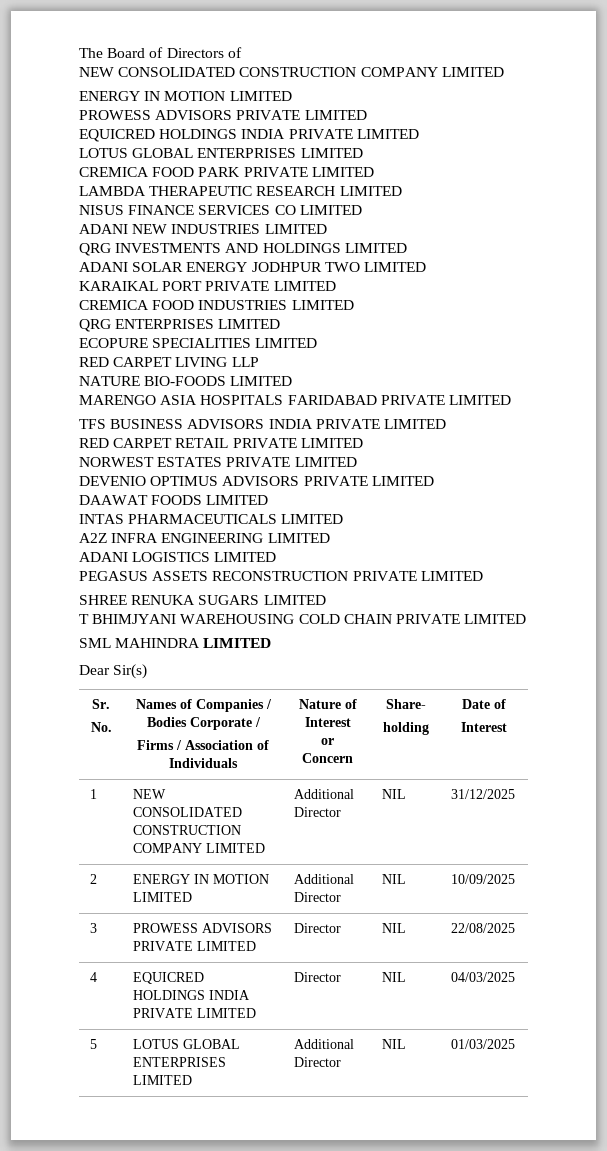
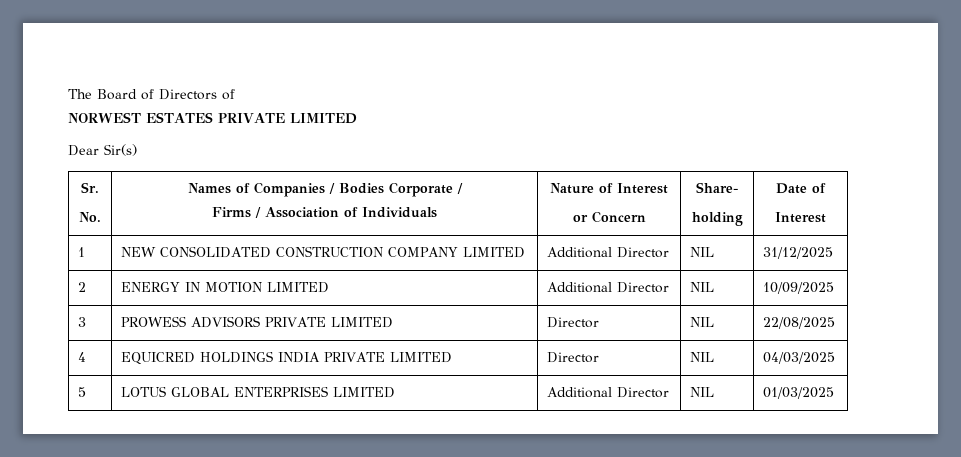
  The Board of Directors of
- NEW CONSOLIDATED CONSTRUCTION COMPANY LIMITED
- ENERGY IN MOTION LIMITED
- PROWESS ADVISORS PRIVATE LIMITED
- EQUICRED HOLDINGS INDIA PRIVATE LIMITED
- LOTUS GLOBAL ENTERPRISES LIMITED
- CREMICA FOOD PARK PRIVATE LIMITED
- LAMBDA THERAPEUTIC RESEARCH LIMITED
- NISUS FINANCE SERVICES CO LIMITED
- ADANI NEW INDUSTRIES LIMITED
- QRG INVESTMENTS AND HOLDINGS LIMITED
- ADANI SOLAR ENERGY JODHPUR TWO LIMITED
- KARAIKAL PORT PRIVATE LIMITED
- CREMICA FOOD INDUSTRIES LIMITED
- QRG ENTERPRISES LIMITED
- ECOPURE SPECIALITIES LIMITED
- RED CARPET LIVING LLP
- NATURE BIO-FOODS LIMITED
- MARENGO ASIA HOSPITALS FARIDABAD PRIVATE LIMITED
- TFS BUSINESS ADVISORS INDIA PRIVATE LIMITED
- RED CARPET RETAIL PRIVATE LIMITED
  NORWEST ESTATES PRIVATE LIMITED
- DEVENIO OPTIMUS ADVISORS PRIVATE LIMITED
- DAAWAT FOODS LIMITED
- INTAS PHARMACEUTICALS LIMITED
- A2Z INFRA ENGINEERING LIMITED
- ADANI LOGISTICS LIMITED
- PEGASUS ASSETS RECONSTRUCTION PRIVATE LIMITED
- SHREE RENUKA SUGARS LIMITED
- T BHIMJYANI WAREHOUSING COLD CHAIN PRIVATE LIMITED
- SML MAHINDRA LIMITED

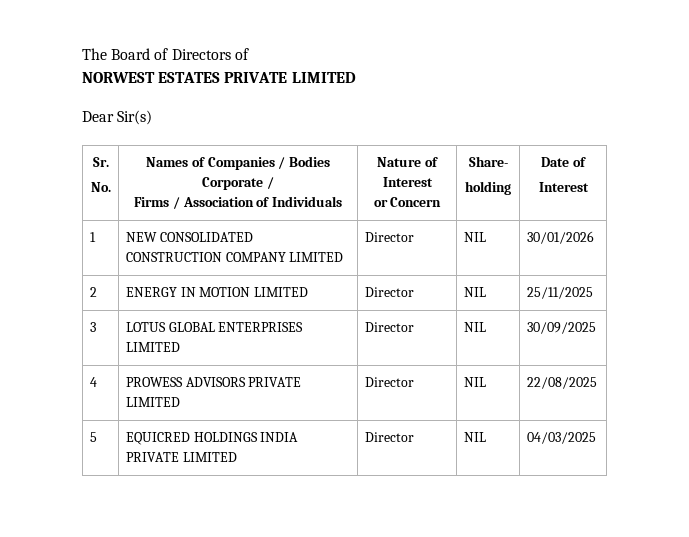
- 1 | NEW CONSOLIDATED CONSTRUCTION COMPANY LIMITED | Additional Director | NIL | 31/12/2025
+ 1 | NEW CONSOLIDATED CONSTRUCTION COMPANY LIMITED | Director | NIL | 30/01/2026
- 2 | ENERGY IN MOTION LIMITED | Additional Director | NIL | 10/09/2025
+ 2 | ENERGY IN MOTION LIMITED | Director | NIL | 25/11/2025
- 3 | PROWESS ADVISORS PRIVATE LIMITED | Director | NIL | 22/08/2025
+ 3 | LOTUS GLOBAL ENTERPRISES LIMITED | Director | NIL | 30/09/2025
+ 4 | PROWESS ADVISORS PRIVATE LIMITED | Director | NIL | 22/08/2025
- 4 | EQUICRED HOLDINGS INDIA PRIVATE LIMITED | Director | NIL | 04/03/2025
+ 5 | EQUICRED HOLDINGS INDIA PRIVATE LIMITED | Director | NIL | 04/03/2025
- 5 | LOTUS GLOBAL ENTERPRISES LIMITED | Additional Director | NIL | 01/03/2025

